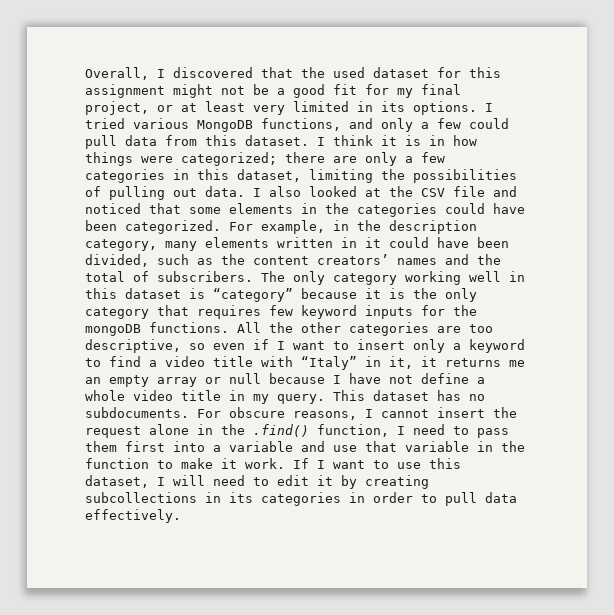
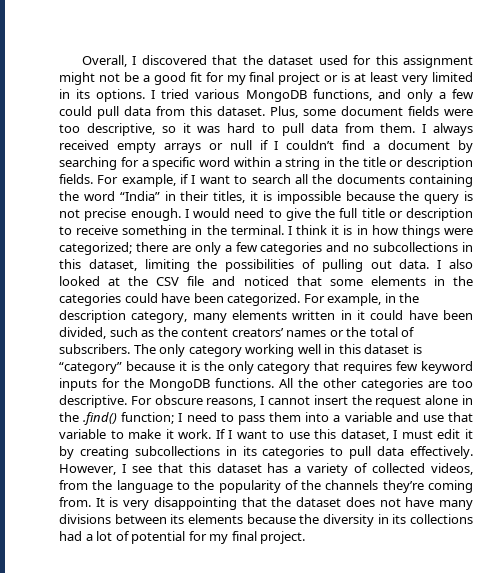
- Overall, I discovered that the used dataset for this assignment might not be a good fit for my final project, or at least very limited in its options.
+ Overall, I discovered that the dataset used for this assignment might not be a good fit for my final project or is at least very limited in its options.
+ Plus, some document fields were too descriptive, so it was hard to pull data from them. I always received empty arrays or null if I couldn’t find a document by searching for a specific word within a string in the title or description fields. For example, if I want to search all the documents containing the word “India” in their titles, it is impossible because the query is not precise enough. I would need to give the full title or description to receive something in the terminal.
- I think it is in how things were categorized; there are only a few categories in this dataset, limiting the possibilities of pulling out data.
+ I think it is in how things were categorized; there are only a few categories and no subcollections in this dataset, limiting the possibilities of pulling out data.
- For example, in the description category, many elements written in it could have been divided, such as the content creators’ names and the total of subscribers.
+ For example, in the description category, many elements written in it could have been divided, such as the content creators’ names or the total of subscribers.
- The only category working well in this dataset is “category” because it is the only category that requires few keyword inputs for the mongoDB functions.
+ The only category working well in this dataset is “category” because it is the only category that requires few keyword inputs for the MongoDB functions.
- All the other categories are too descriptive, so even if I want to insert only a keyword to find a video title with “Italy” in it, it returns me an empty array or null because I have not define a whole video title in my query. This dataset has no subdocuments.
+ All the other categories are too descriptive.
- For obscure reasons, I cannot insert the request alone in the .find() function, I need to pass them first into a variable and use that variable in the function to make it work.
+ For obscure reasons, I cannot insert the request alone in the .find() function; I need to pass them into a variable and use that variable to make it work.
- If I want to use this dataset, I will need to edit it by creating subcollections in its categories in order to pull data effectively.
+ If I want to use this dataset, I must edit it by creating subcollections in its categories to pull data effectively.
+ However, I see that this dataset has a variety of collected videos, from the language to the popularity of the channels they’re coming from. It is very disappointing that the dataset does not have many divisions between its elements because the diversity in its collections had a lot of potential for my final project.

